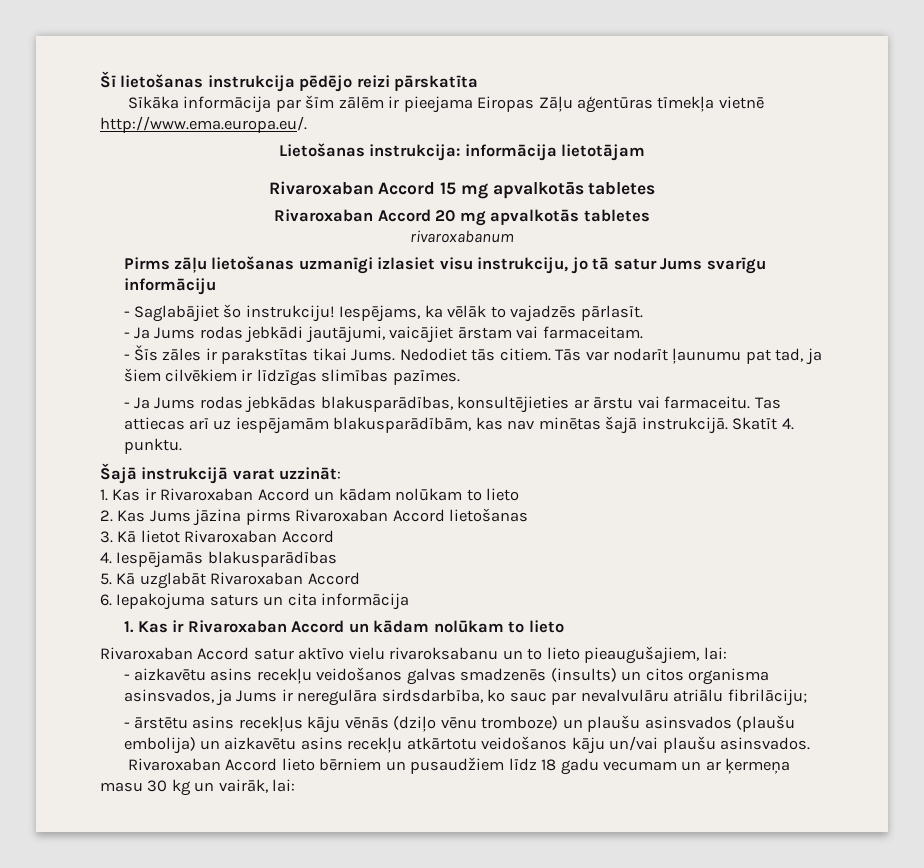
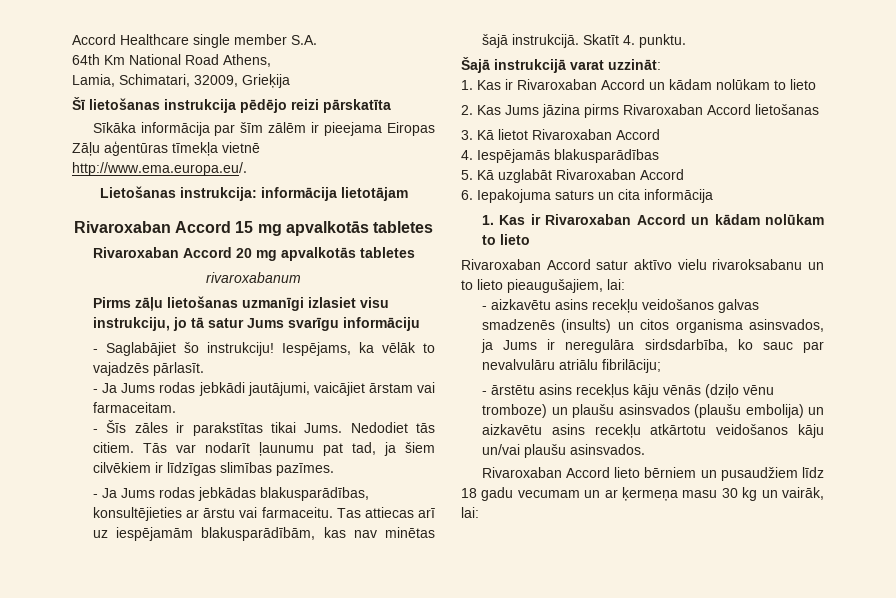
+ Accord Healthcare single member S.A.
+ 64th Km National Road Athens,
+ Lamia, Schimatari, 32009, Grieķija

